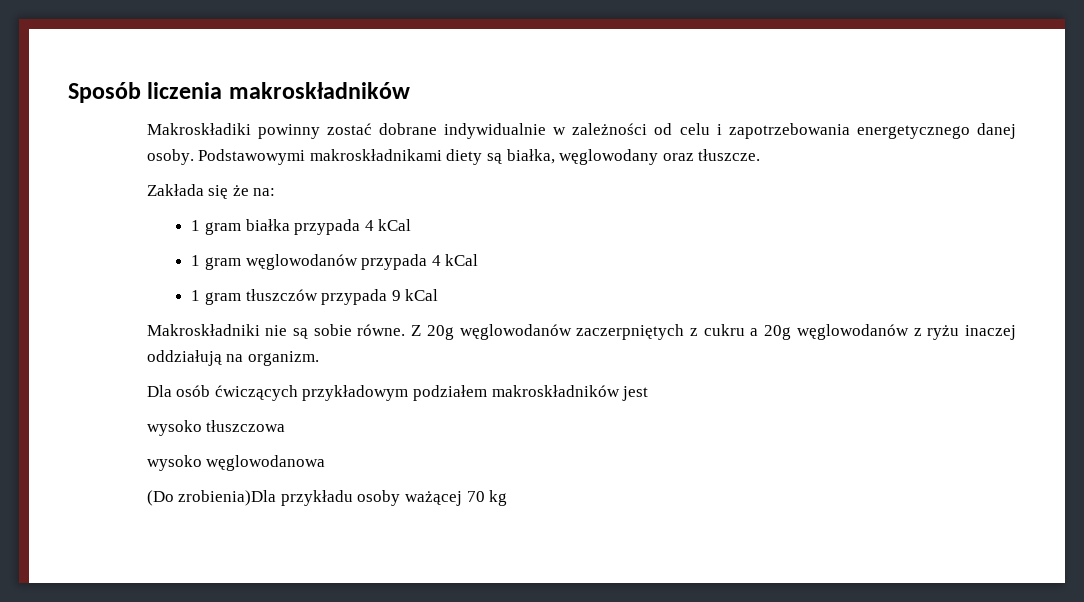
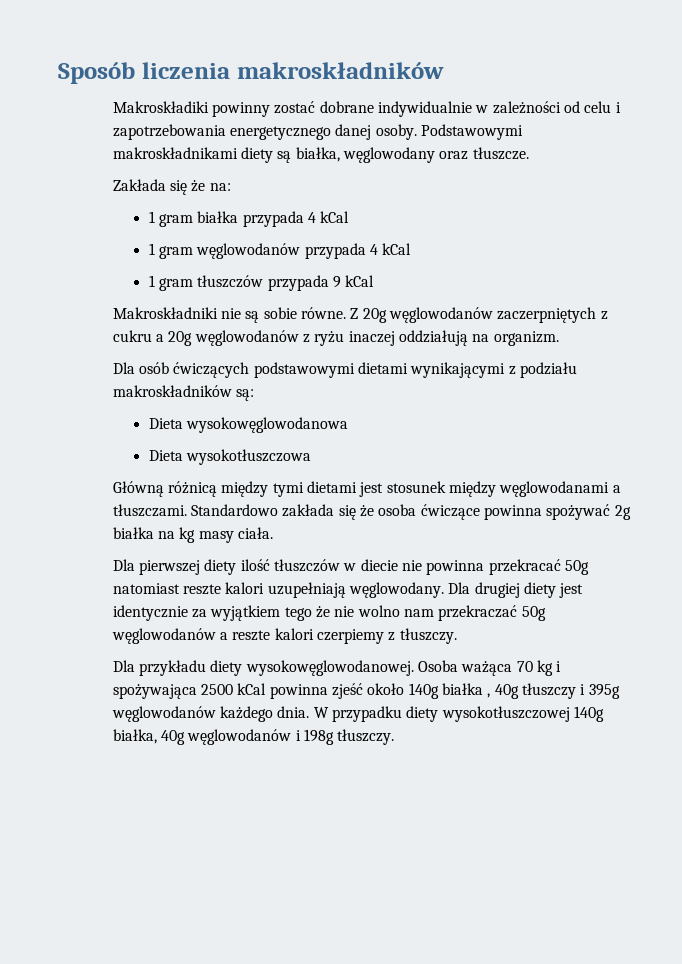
- Dla osób ćwiczących przykładowym podziałem makroskładników jest
- wysoko tłuszczowa
- wysoko węglowodanowa
- (Do zrobienia)Dla przykładu osoby ważącej 70 kg
+ Dla osób ćwiczących podstawowymi dietami wynikającymi z podziału makroskładników są:
+ Dieta wysokowęglowodanowa
+ Dieta wysokotłuszczowa
+ Główną różnicą między tymi dietami jest stosunek między węglowodanami a tłuszczami. Standardowo zakłada się że osoba ćwiczące powinna spożywać 2g białka na kg masy ciała.
+ Dla pierwszej diety ilość tłuszczów w diecie nie powinna przekracać 50g natomiast reszte kalori uzupełniają węglowodany. Dla drugiej diety jest identycznie za wyjątkiem tego że nie wolno nam przekraczać 50g węglowodanów a reszte kalori czerpiemy z tłuszczy.
+ Dla przykładu diety wysokowęglowodanowej. Osoba ważąca 70 kg i spożywająca 2500 kCal powinna zjeść około 140g białka , 40g tłuszczy i 395g węglowodanów każdego dnia. W przypadku diety wysokotłuszczowej 140g białka, 40g węglowodanów i 198g tłuszczy.

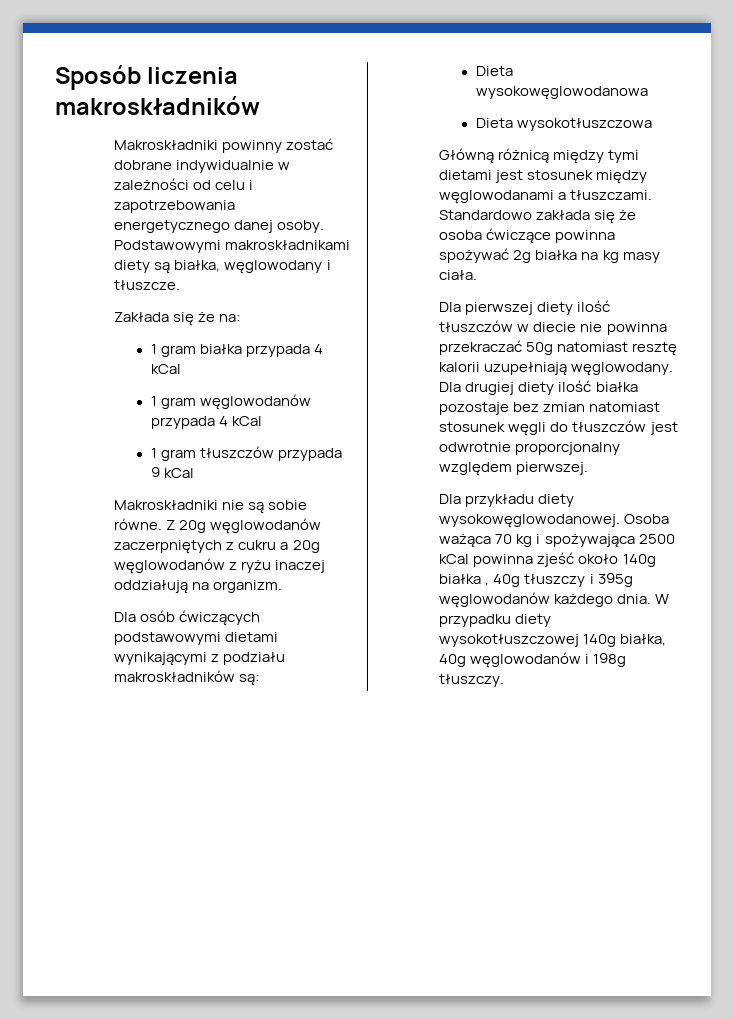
- Makroskładiki powinny zostać dobrane indywidualnie w zależności od celu i zapotrzebowania energetycznego danej osoby.
+ Makroskładniki powinny zostać dobrane indywidualnie w zależności od celu i zapotrzebowania energetycznego danej osoby.
- Podstawowymi makroskładnikami diety są białka, węglowodany oraz tłuszcze.
+ Podstawowymi makroskładnikami diety są białka, węglowodany i tłuszcze.
- Dla pierwszej diety ilość tłuszczów w diecie nie powinna przekracać 50g natomiast reszte kalori uzupełniają węglowodany.
+ Dla pierwszej diety ilość tłuszczów w diecie nie powinna przekraczać 50g natomiast resztę kalorii uzupełniają węglowodany.
- Dla drugiej diety jest identycznie za wyjątkiem tego że nie wolno nam przekraczać 50g węglowodanów a reszte kalori czerpiemy z tłuszczy.
+ Dla drugiej diety ilość białka pozostaje bez zmian natomiast stosunek węgli do tłuszczów jest odwrotnie proporcjonalny względem pierwszej.

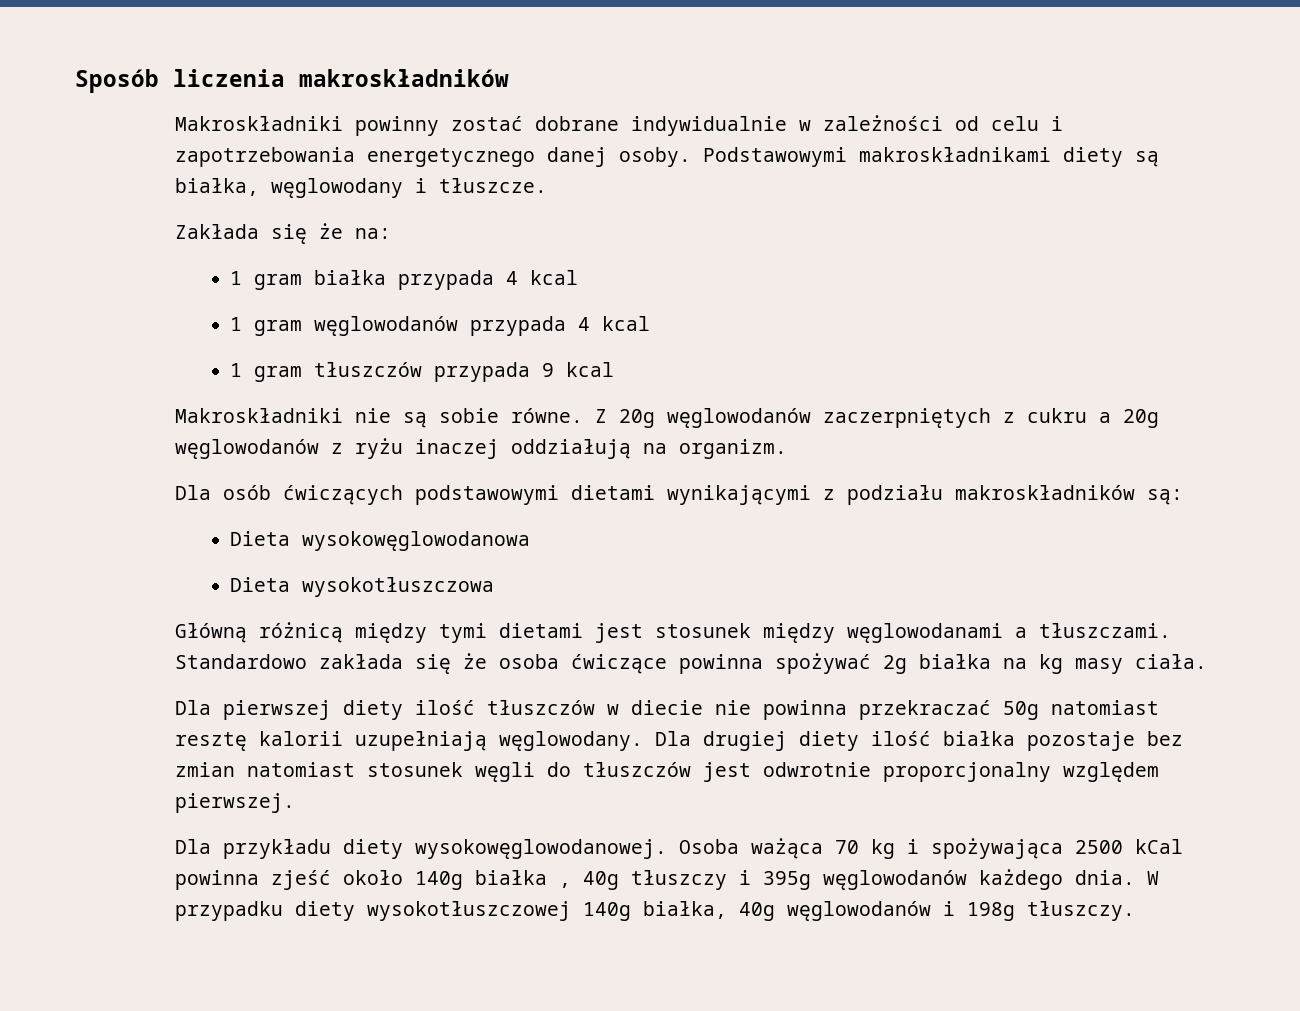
- 1 gram białka przypada 4 kCal
+ 1 gram białka przypada 4 kcal
- 1 gram węglowodanów przypada 4 kCal
+ 1 gram węglowodanów przypada 4 kcal
- 1 gram tłuszczów przypada 9 kCal
+ 1 gram tłuszczów przypada 9 kcal

